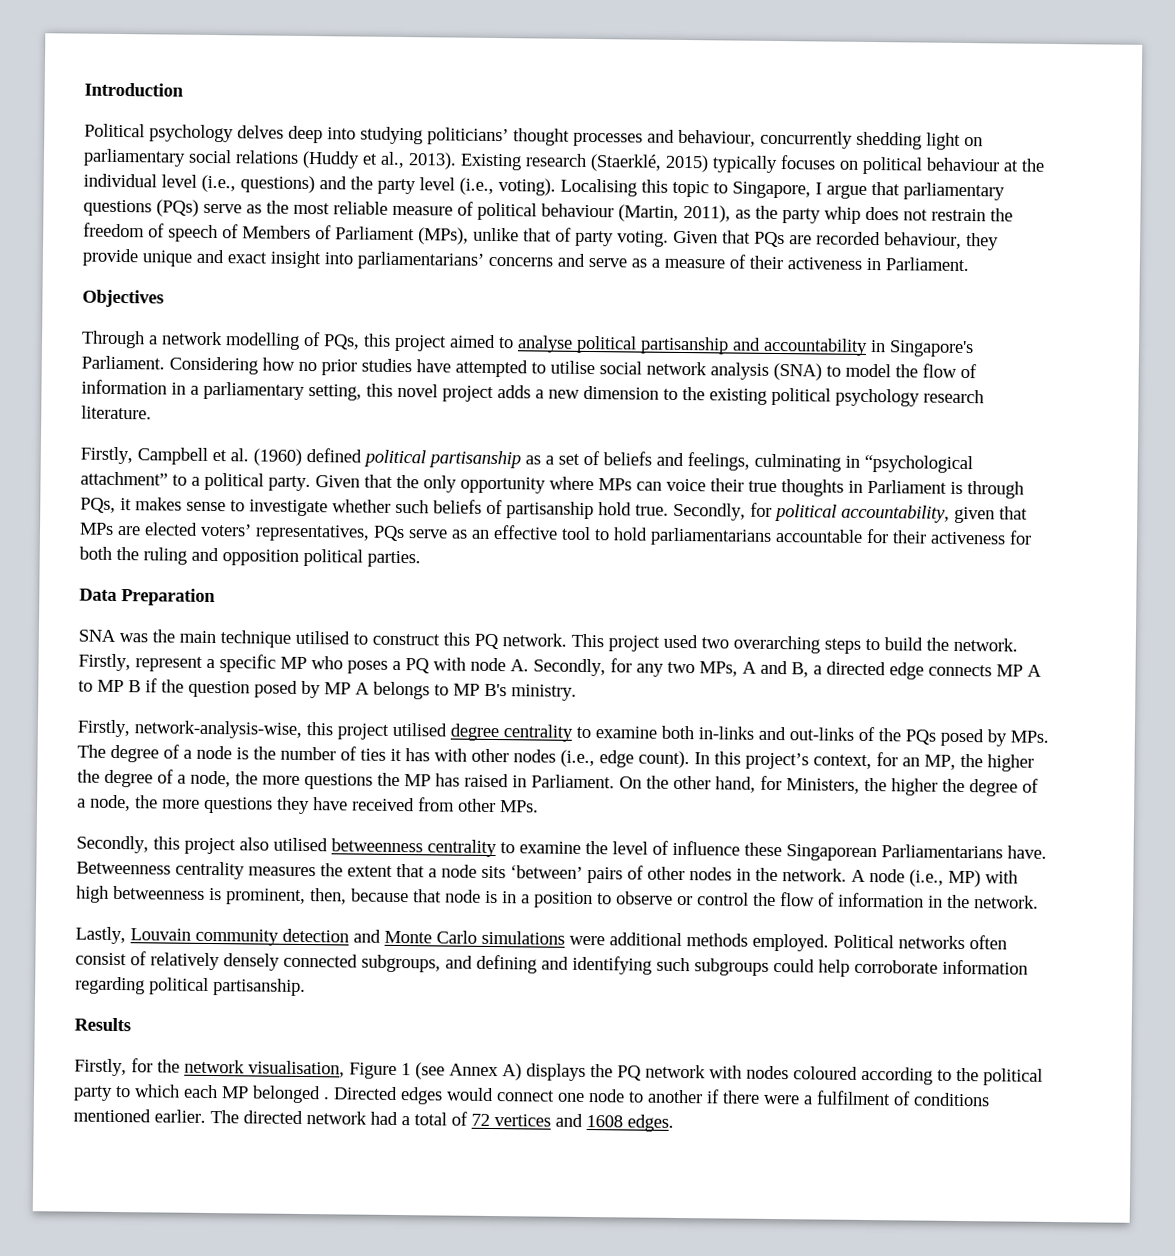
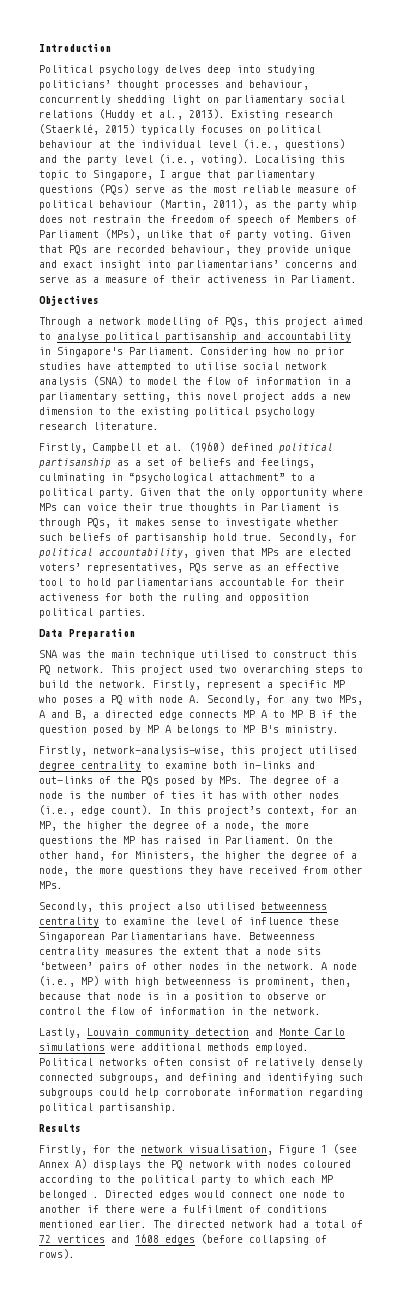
- The directed network had a total of 72 vertices and 1608 edges.
+ The directed network had a total of 72 vertices and 1608 edges (before collapsing of rows).

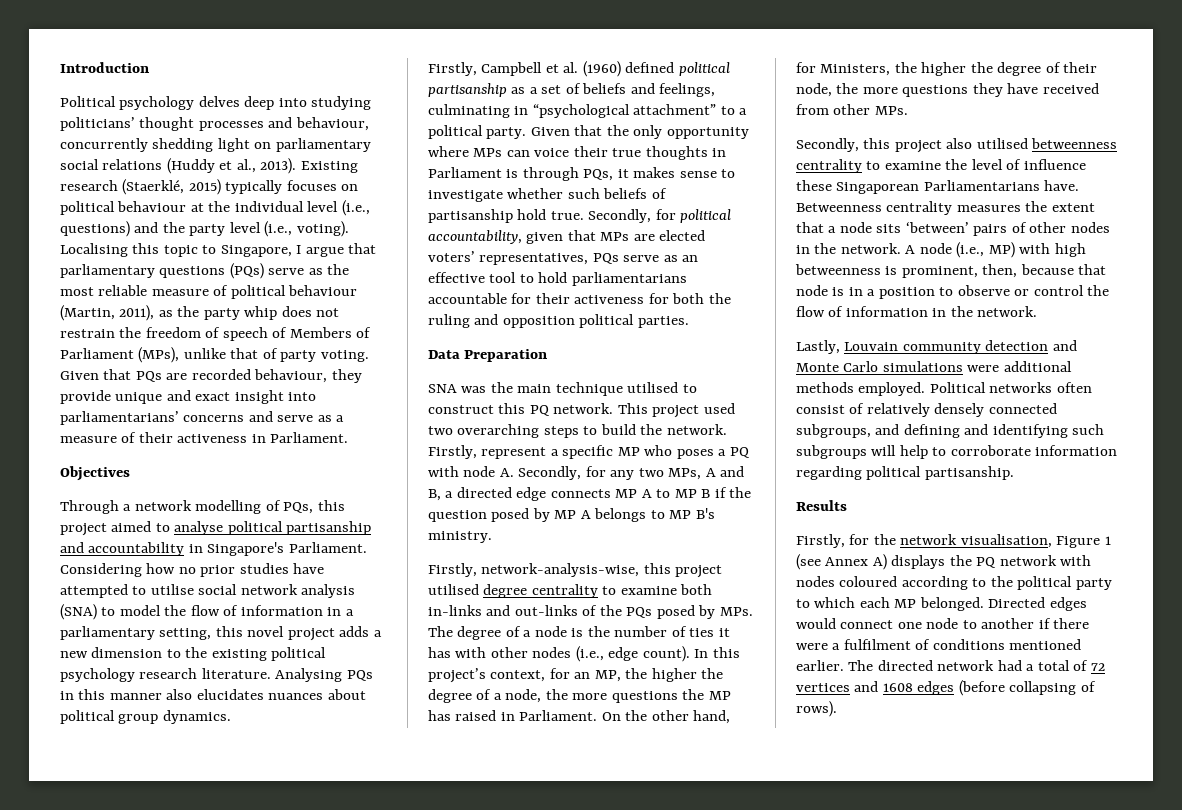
+ Analysing PQs in this manner also elucidates nuances about political group dynamics.
- On the other hand, for Ministers, the higher the degree of a node, the more questions they have received from other MPs.
+ On the other hand, for Ministers, the higher the degree of their node, the more questions they have received from other MPs.
- Political networks often consist of relatively densely connected subgroups, and defining and identifying such subgroups could help corroborate information regarding political partisanship.
+ Political networks often consist of relatively densely connected subgroups, and defining and identifying such subgroups will help to corroborate information regarding political partisanship.
- Firstly, for the network visualisation, Figure 1 (see Annex A) displays the PQ network with nodes coloured according to the political party to which each MP belonged .
+ Firstly, for the network visualisation, Figure 1 (see Annex A) displays the PQ network with nodes coloured according to the political party to which each MP belonged.

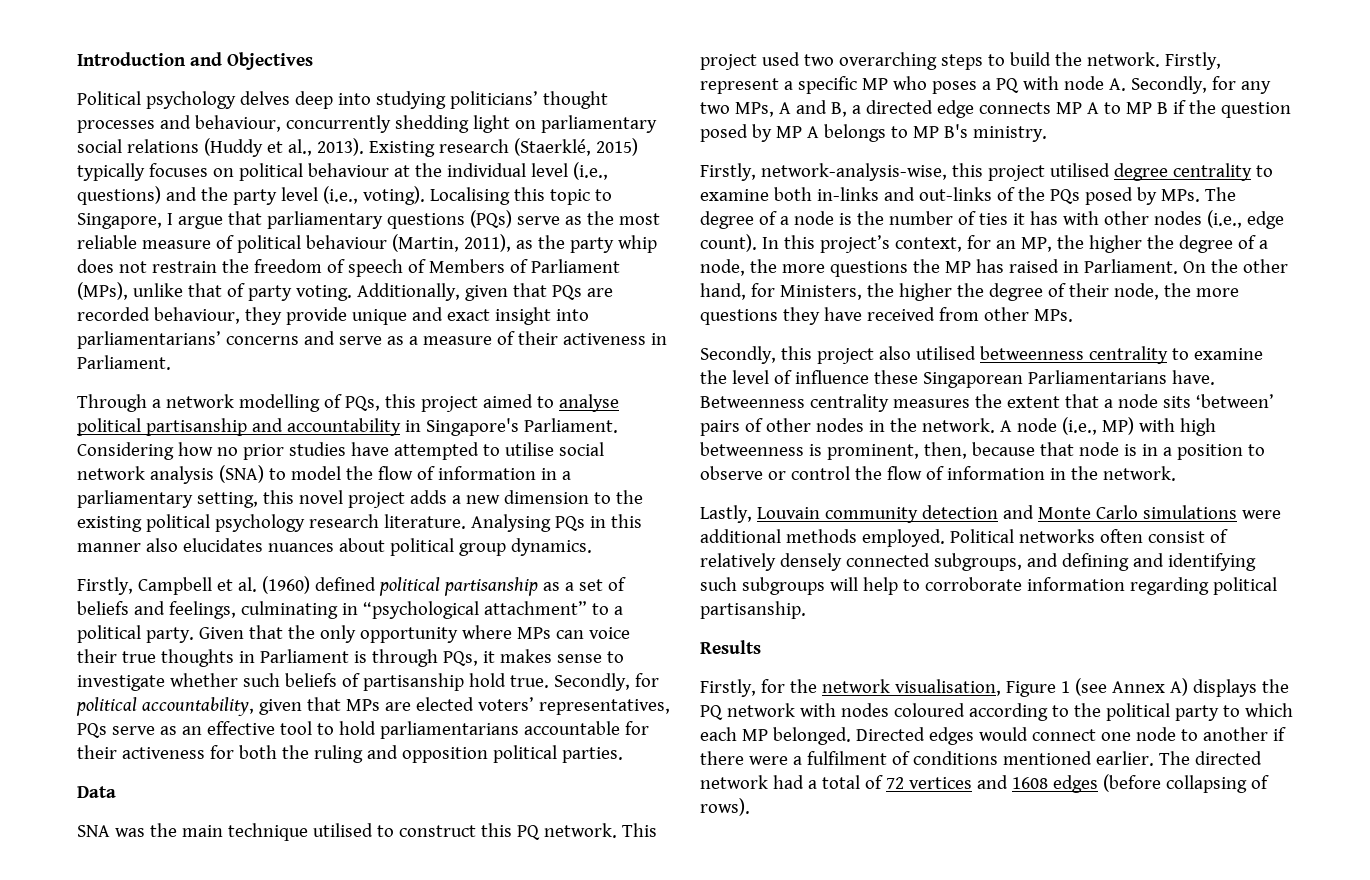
- Introduction
+ Introduction and Objectives
- Given that PQs are recorded behaviour, they provide unique and exact insight into parliamentarians’ concerns and serve as a measure of their activeness in Parliament.
+ Additionally, given that PQs are recorded behaviour, they provide unique and exact insight into parliamentarians’ concerns and serve as a measure of their activeness in Parliament.
- Objectives
- Data Preparation
+ Data

